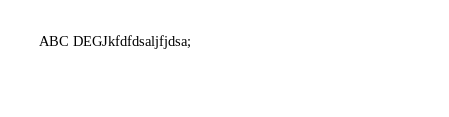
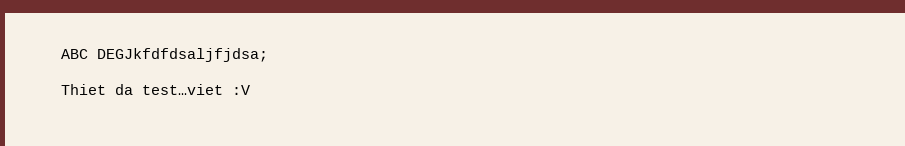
+ Thiet da test…viet :V

